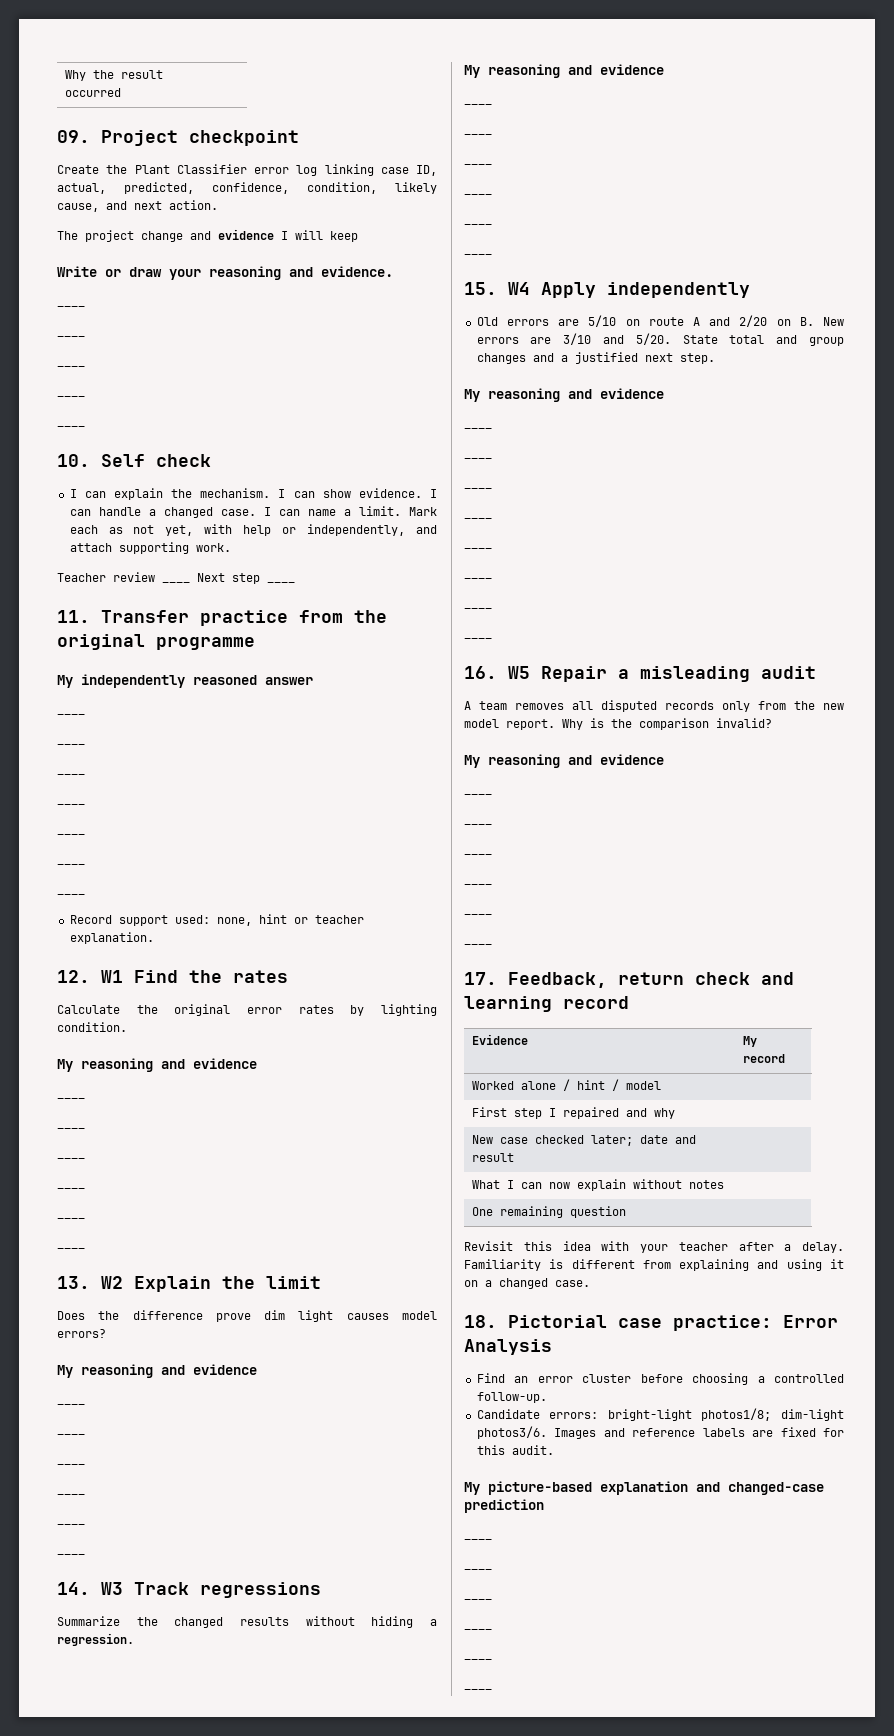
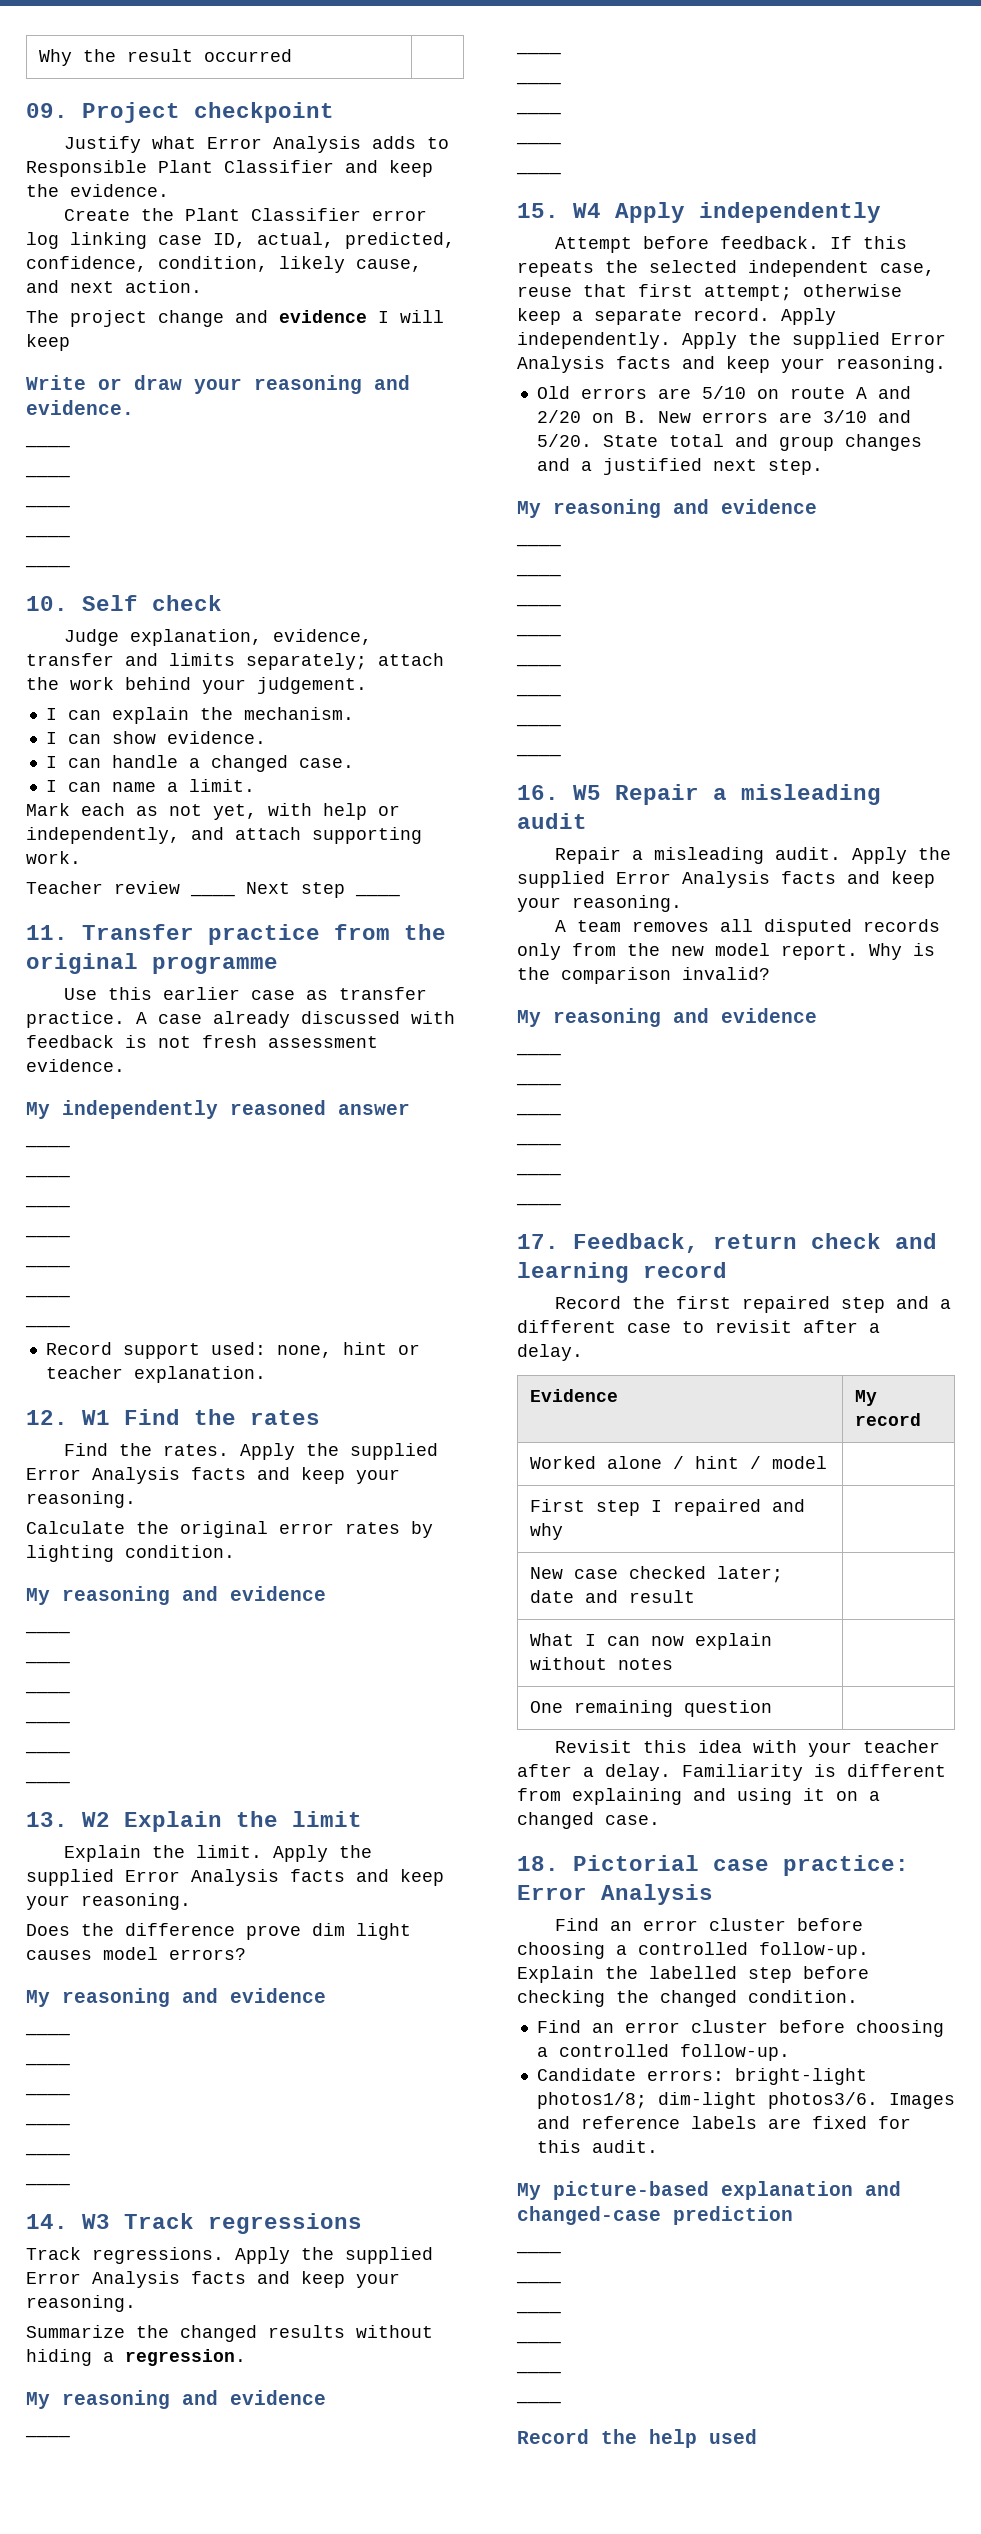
+ Justify what Error Analysis adds to Responsible Plant Classifier and keep the evidence.
+ Judge explanation, evidence, transfer and limits separately; attach the work behind your judgement.
- I can explain the mechanism. I can show evidence. I can handle a changed case. I can name a limit. Mark each as not yet, with help or independently, and attach supporting work.
+ I can explain the mechanism.
+ I can show evidence.
+ I can handle a changed case.
+ I can name a limit.
+ Mark each as not yet, with help or independently, and attach supporting work.
+ Use this earlier case as transfer practice. A case already discussed with feedback is not fresh assessment evidence.
+ Find the rates. Apply the supplied Error Analysis facts and keep your reasoning.
+ Explain the limit. Apply the supplied Error Analysis facts and keep your reasoning.
+ Track regressions. Apply the supplied Error Analysis facts and keep your reasoning.
+ Attempt before feedback. If this repeats the selected independent case, reuse that first attempt; otherwise keep a separate record. Apply independently. Apply the supplied Error Analysis facts and keep your reasoning.
+ Repair a misleading audit. Apply the supplied Error Analysis facts and keep your reasoning.
+ Record the first repaired step and a different case to revisit after a delay.
+ Find an error cluster before choosing a controlled follow-up. Explain the labelled step before checking the changed condition.
+ Record the help used

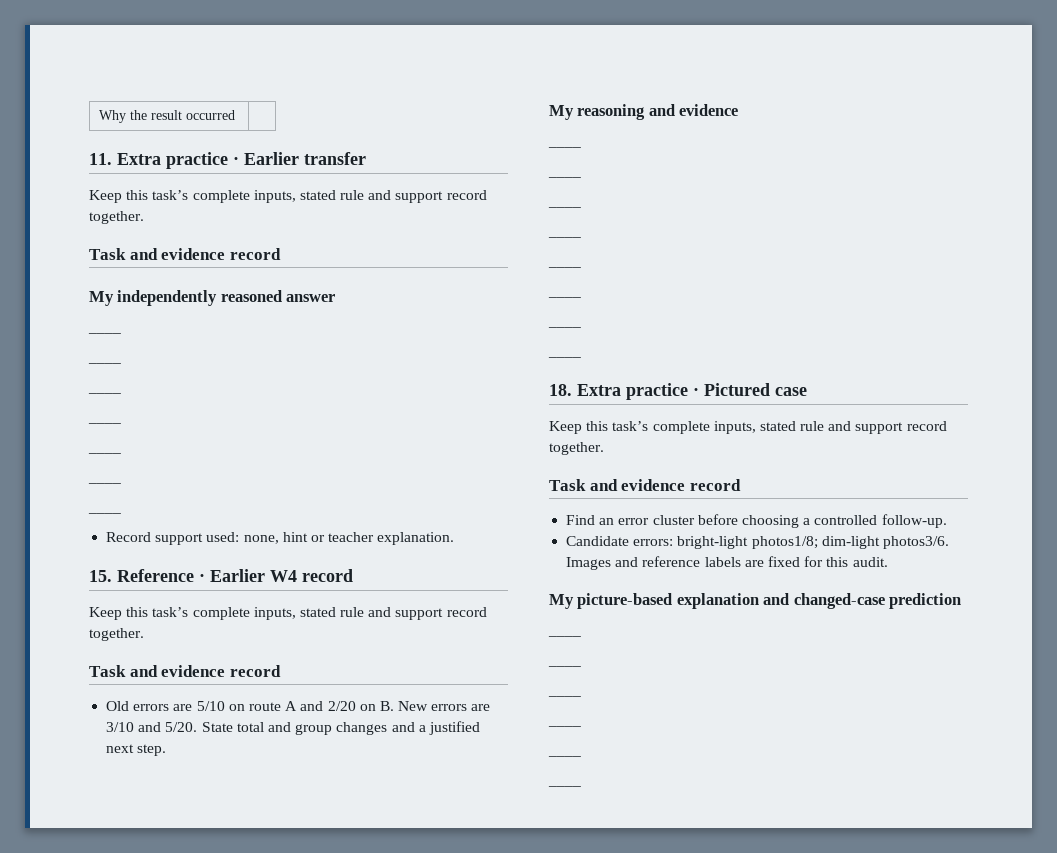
- 09. Project checkpoint
- Justify what Error Analysis adds to Responsible Plant Classifier and keep the evidence.
- Create the Plant Classifier error log linking case ID, actual, predicted, confidence, condition, likely cause, and next action.
- The project change and evidence I will keep
- Write or draw your reasoning and evidence.
- ____
- ____
- ____
- ____
- ____
- 10. Self check
- Judge explanation, evidence, transfer and limits separately; attach the work behind your judgement.
- I can explain the mechanism.
- I can show evidence.
- I can handle a changed case.
- I can name a limit.
- Mark each as not yet, with help or independently, and attach supporting work.
- Teacher review ____ Next step ____
- 11. Transfer practice from the original programme
- Use this earlier case as transfer practice. A case already discussed with feedback is not fresh assessment evidence.
+ 11. Extra practice · Earlier transfer
+ Keep this task’s complete inputs, stated rule and support record together.
+ Task and evidence record
- 12. W1 Find the rates
- Find the rates. Apply the supplied Error Analysis facts and keep your reasoning.
- Calculate the original error rates by lighting condition.
- My reasoning and evidence
- ____
- ____
- ____
- ____
- ____
- ____
- 13. W2 Explain the limit
- Explain the limit. Apply the supplied Error Analysis facts and keep your reasoning.
- Does the difference prove dim light causes model errors?
- My reasoning and evidence
- ____
- ____
- ____
- ____
- ____
- ____
- 14. W3 Track regressions
- Track regressions. Apply the supplied Error Analysis facts and keep your reasoning.
- Summarize the changed results without hiding a regression.
- My reasoning and evidence
- ____
- ____
- ____
- ____
- ____
- ____
- 15. W4 Apply independently
- Attempt before feedback. If this repeats the selected independent case, reuse that first attempt; otherwise keep a separate record. Apply independently. Apply the supplied Error Analysis facts and keep your reasoning.
+ 15. Reference · Earlier W4 record
+ Keep this task’s complete inputs, stated rule and support record together.
+ Task and evidence record
- 16. W5 Repair a misleading audit
- Repair a misleading audit. Apply the supplied Error Analysis facts and keep your reasoning.
- A team removes all disputed records only from the new model report. Why is the comparison invalid?
- My reasoning and evidence
- ____
- ____
- ____
- ____
- ____
- ____
- 17. Feedback, return check and learning record
- Record the first repaired step and a different case to revisit after a delay.
- Evidence | My record
- Worked alone / hint / model |
- First step I repaired and why |
- New case checked later; date and result |
- What I can now explain without notes |
- One remaining question |
- Revisit this idea with your teacher after a delay. Familiarity is different from explaining and using it on a changed case.
- 18. Pictorial case practice: Error Analysis
- Find an error cluster before choosing a controlled follow-up. Explain the labelled step before checking the changed condition.
+ 18. Extra practice · Pictured case
+ Keep this task’s complete inputs, stated rule and support record together.
+ Task and evidence record
- Record the help used

